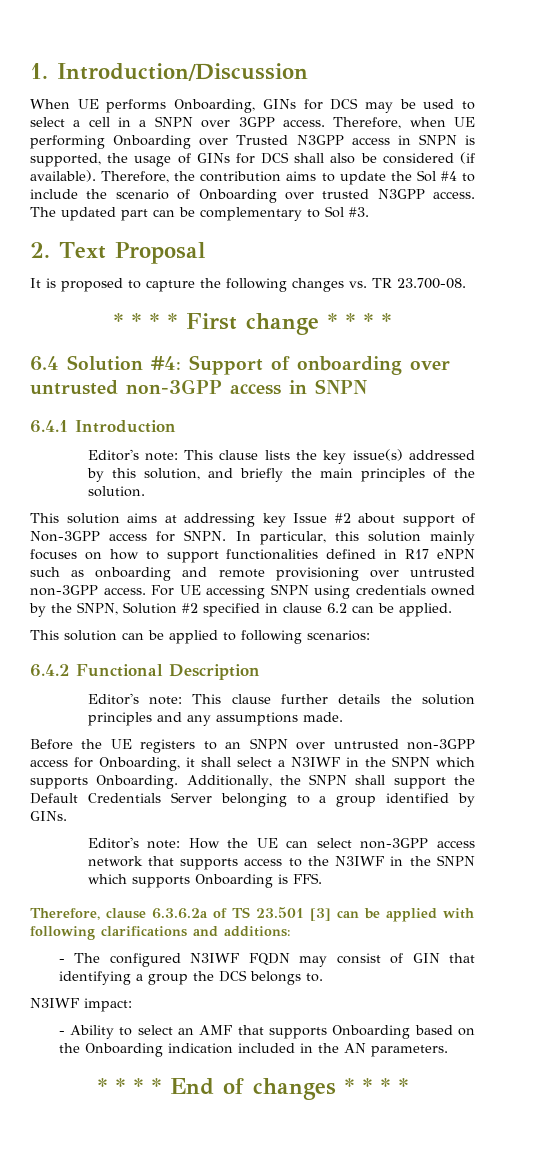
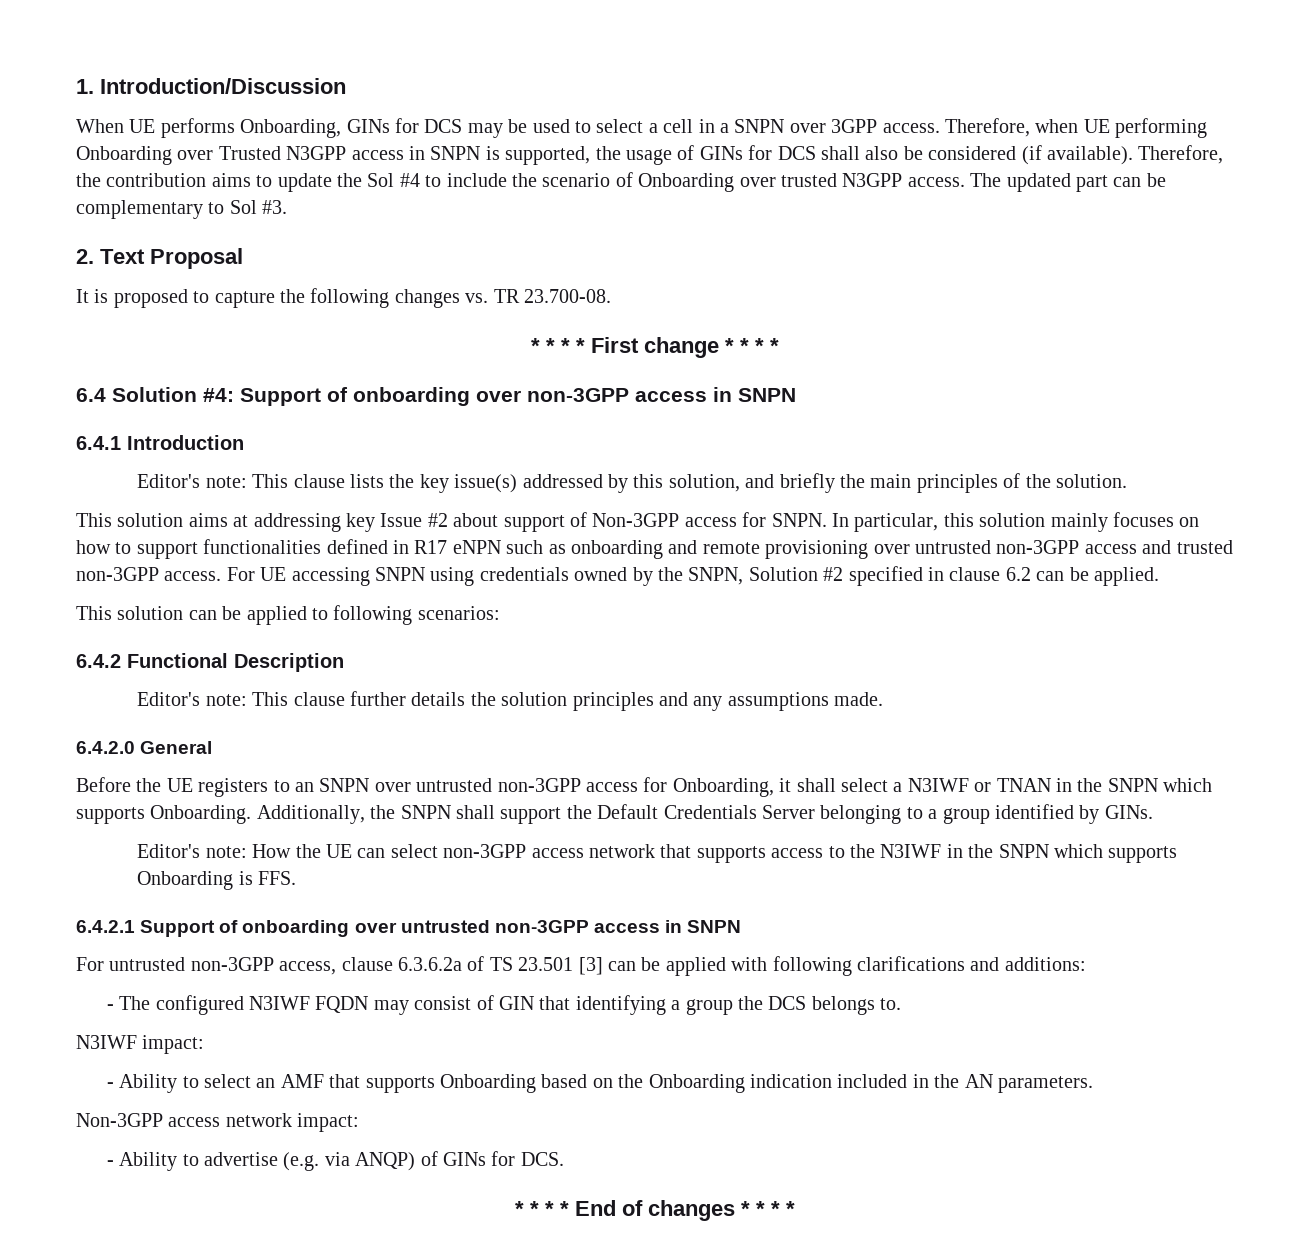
- 6.4 Solution #4: Support of onboarding over untrusted non-3GPP access in SNPN
+ 6.4 Solution #4: Support of onboarding over non-3GPP access in SNPN
- In particular, this solution mainly focuses on how to support functionalities defined in R17 eNPN such as onboarding and remote provisioning over untrusted non-3GPP access.
+ In particular, this solution mainly focuses on how to support functionalities defined in R17 eNPN such as onboarding and remote provisioning over untrusted non-3GPP access and trusted non-3GPP access.
+ 6.4.2.0 General
- Before the UE registers to an SNPN over untrusted non-3GPP access for Onboarding, it shall select a N3IWF in the SNPN which supports Onboarding.
+ Before the UE registers to an SNPN over untrusted non-3GPP access for Onboarding, it shall select a N3IWF or TNAN in the SNPN which supports Onboarding.
- Therefore, clause 6.3.6.2a of TS 23.501 [3] can be applied with following clarifications and additions:
+ 6.4.2.1 Support of onboarding over untrusted non-3GPP access in SNPN
+ For untrusted non-3GPP access, clause 6.3.6.2a of TS 23.501 [3] can be applied with following clarifications and additions:
+ Non-3GPP access network impact:
+ - Ability to advertise (e.g. via ANQP) of GINs for DCS.

